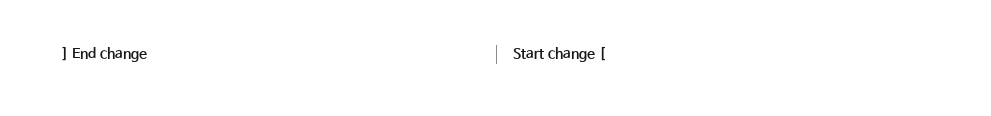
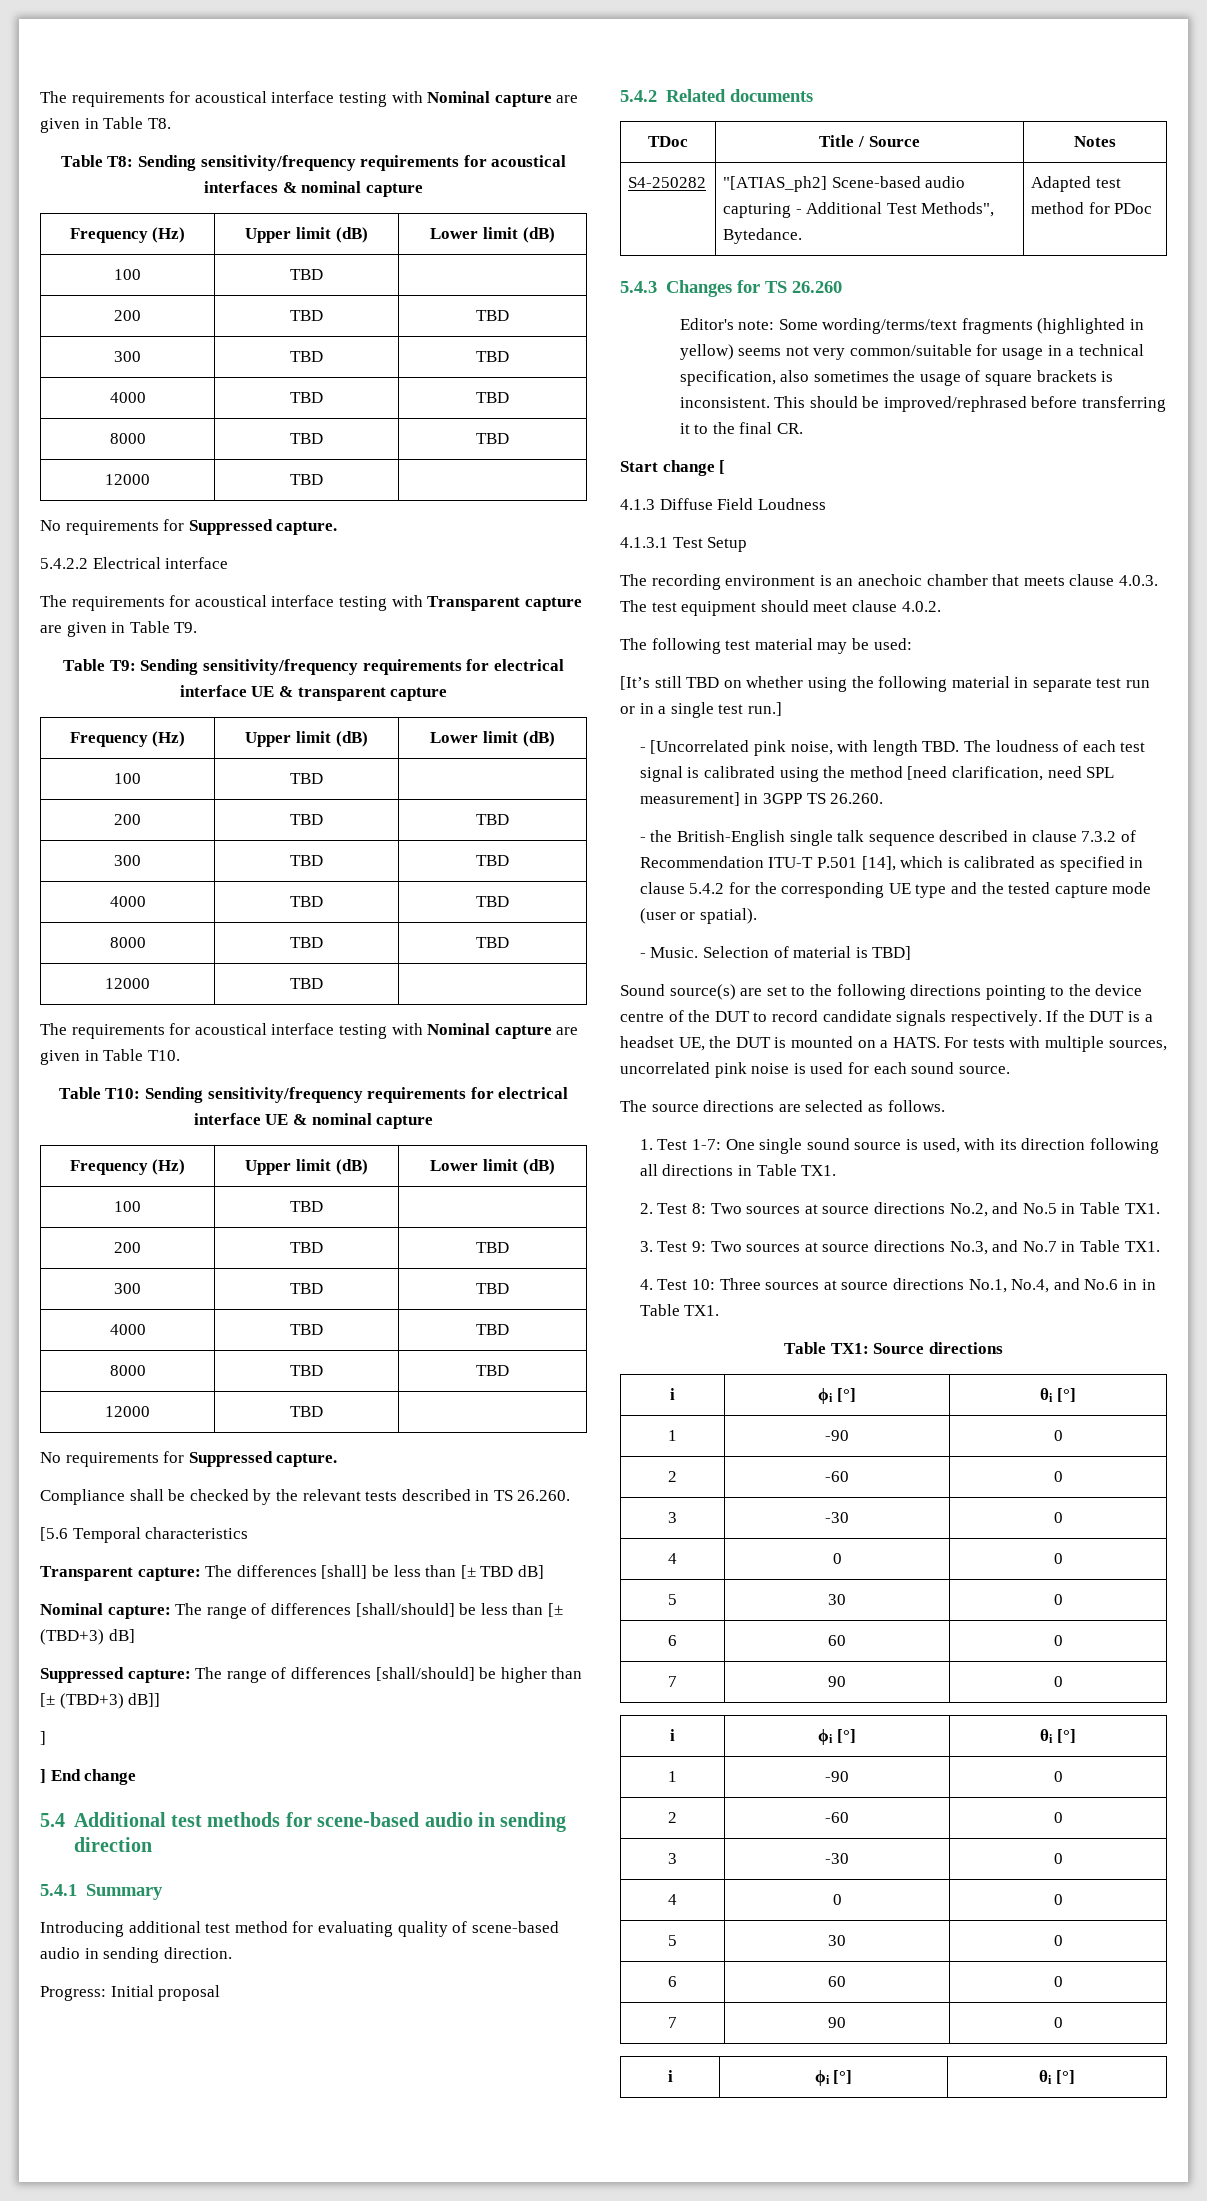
+ The requirements for acoustical interface testing with Nominal capture are given in Table T8.
+ Table T8: Sending sensitivity/frequency requirements for acoustical interfaces & nominal capture
+ Frequency (Hz) | Upper limit (dB) | Lower limit (dB)
+ 100 | TBD |
+ 200 | TBD | TBD
+ 300 | TBD | TBD
+ 4000 | TBD | TBD
+ 8000 | TBD | TBD
+ 12000 | TBD |
+ No requirements for Suppressed capture.
+ 5.4.2.2 Electrical interface
+ The requirements for acoustical interface testing with Transparent capture are given in Table T9.
+ Table T9: Sending sensitivity/frequency requirements for electrical interface UE & transparent capture
+ Frequency (Hz) | Upper limit (dB) | Lower limit (dB)
+ 100 | TBD |
+ 200 | TBD | TBD
+ 300 | TBD | TBD
+ 4000 | TBD | TBD
+ 8000 | TBD | TBD
+ 12000 | TBD |
+ The requirements for acoustical interface testing with Nominal capture are given in Table T10.
+ Table T10: Sending sensitivity/frequency requirements for electrical interface UE & nominal capture
+ Frequency (Hz) | Upper limit (dB) | Lower limit (dB)
+ 100 | TBD |
+ 200 | TBD | TBD
+ 300 | TBD | TBD
+ 4000 | TBD | TBD
+ 8000 | TBD | TBD
+ 12000 | TBD |
+ No requirements for Suppressed capture.
+ Compliance shall be checked by the relevant tests described in TS 26.260.
+ [5.6 Temporal characteristics
+ Transparent capture: The differences [shall] be less than [± TBD dB]
+ Nominal capture: The range of differences [shall/should] be less than [± (TBD+3) dB]
+ Suppressed capture: The range of differences [shall/should] be higher than [± (TBD+3) dB]]
+ ]
  ] End change
+ 5.4 Additional test methods for scene-based audio in sending direction
+ 5.4.1 Summary
+ Introducing additional test method for evaluating quality of scene-based audio in sending direction.
+ Progress: Initial proposal
+ 5.4.2 Related documents
+ TDoc | Title / Source | Notes
+ S4-250282 | "[ATIAS_ph2] Scene-based audio capturing - Additional Test Methods", Bytedance. | Adapted test method for PDoc
+ 5.4.3 Changes for TS 26.260
+ Editor's note: Some wording/terms/text fragments (highlighted in yellow) seems not very common/suitable for usage in a technical specification, also sometimes the usage of square brackets is inconsistent. This should be improved/rephrased before transferring it to the final CR.
  Start change [
+ 4.1.3 Diffuse Field Loudness
+ 4.1.3.1 Test Setup
+ The recording environment is an anechoic chamber that meets clause 4.0.3. The test equipment should meet clause 4.0.2.
+ The following test material may be used:
+ [It’s still TBD on whether using the following material in separate test run or in a single test run.]
+ - [Uncorrelated pink noise, with length TBD. The loudness of each test signal is calibrated using the method [need clarification, need SPL measurement] in 3GPP TS 26.260.
+ - the British-English single talk sequence described in clause 7.3.2 of Recommendation ITU-T P.501 [14], which is calibrated as specified in clause 5.4.2 for the corresponding UE type and the tested capture mode (user or spatial).
+ - Music. Selection of material is TBD]
+ Sound source(s) are set to the following directions pointing to the device centre of the DUT to record candidate signals respectively. If the DUT is a headset UE, the DUT is mounted on a HATS. For tests with multiple sources, uncorrelated pink noise is used for each sound source.
+ The source directions are selected as follows.
+ 1. Test 1-7: One single sound source is used, with its direction following all directions in Table TX1.
+ 2. Test 8: Two sources at source directions No.2, and No.5 in Table TX1.
+ 3. Test 9: Two sources at source directions No.3, and No.7 in Table TX1.
+ 4. Test 10: Three sources at source directions No.1, No.4, and No.6 in in Table TX1.
+ Table TX1: Source directions
+ i | ϕi [°] | θi [°]
+ 1 | -90 | 0
+ 2 | -60 | 0
+ 3 | -30 | 0
+ 4 | 0 | 0
+ 5 | 30 | 0
+ 6 | 60 | 0
+ 7 | 90 | 0
+ i | ϕi [°] | θi [°]
+ 1 | -90 | 0
+ 2 | -60 | 0
+ 3 | -30 | 0
+ 4 | 0 | 0
+ 5 | 30 | 0
+ 6 | 60 | 0
+ 7 | 90 | 0
+ i | ϕi [°] | θi [°]

